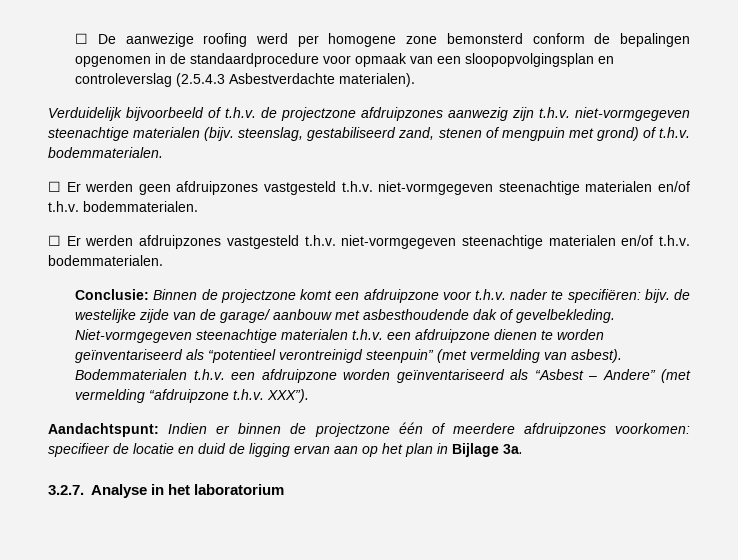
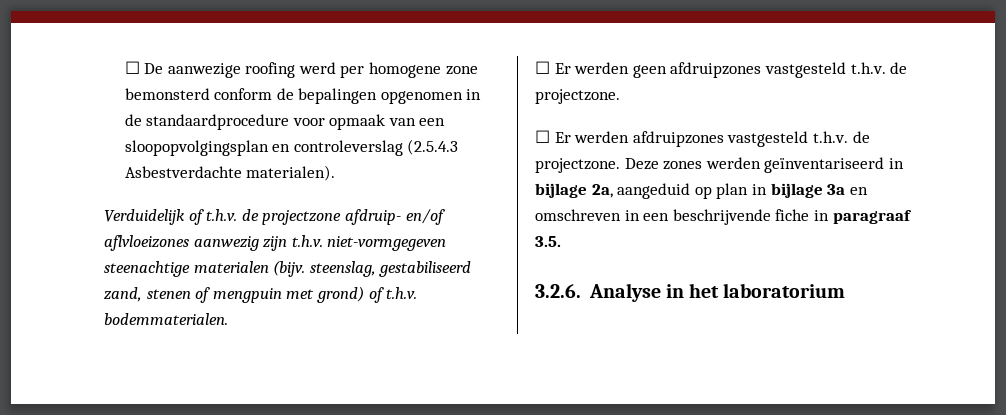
- Verduidelijk bijvoorbeeld of t.h.v. de projectzone afdruipzones aanwezig zijn t.h.v. niet-vormgegeven steenachtige materialen (bijv. steenslag, gestabiliseerd zand, stenen of mengpuin met grond) of t.h.v. bodemmaterialen.
+ Verduidelijk of t.h.v. de projectzone afdruip- en/of aflvloeizones aanwezig zijn t.h.v. niet-vormgegeven steenachtige materialen (bijv. steenslag, gestabiliseerd zand, stenen of mengpuin met grond) of t.h.v. bodemmaterialen.
- ☐ Er werden geen afdruipzones vastgesteld t.h.v. niet-vormgegeven steenachtige materialen en/of t.h.v. bodemmaterialen.
+ ☐ Er werden geen afdruipzones vastgesteld t.h.v. de projectzone.
- ☐ Er werden afdruipzones vastgesteld t.h.v. niet-vormgegeven steenachtige materialen en/of t.h.v. bodemmaterialen.
- Conclusie: Binnen de projectzone komt een afdruipzone voor t.h.v. nader te specifiëren: bijv. de westelijke zijde van de garage/ aanbouw met asbesthoudende dak of gevelbekleding. Niet-vormgegeven steenachtige materialen t.h.v. een afdruipzone dienen te worden geïnventariseerd als “potentieel verontreinigd steenpuin” (met vermelding van asbest). Bodemmaterialen t.h.v. een afdruipzone worden geïnventariseerd als “Asbest – Andere” (met vermelding “afdruipzone t.h.v. XXX”).
- Aandachtspunt: Indien er binnen de projectzone één of meerdere afdruipzones voorkomen: specifieer de locatie en duid de ligging ervan aan op het plan in Bijlage 3a.
- 3.2.7. Analyse in het laboratorium
+ ☐ Er werden afdruipzones vastgesteld t.h.v. de projectzone. Deze zones werden geïnventariseerd in bijlage 2a, aangeduid op plan in bijlage 3a en omschreven in een beschrijvende fiche in paragraaf 3.5.
+ 3.2.6. Analyse in het laboratorium

